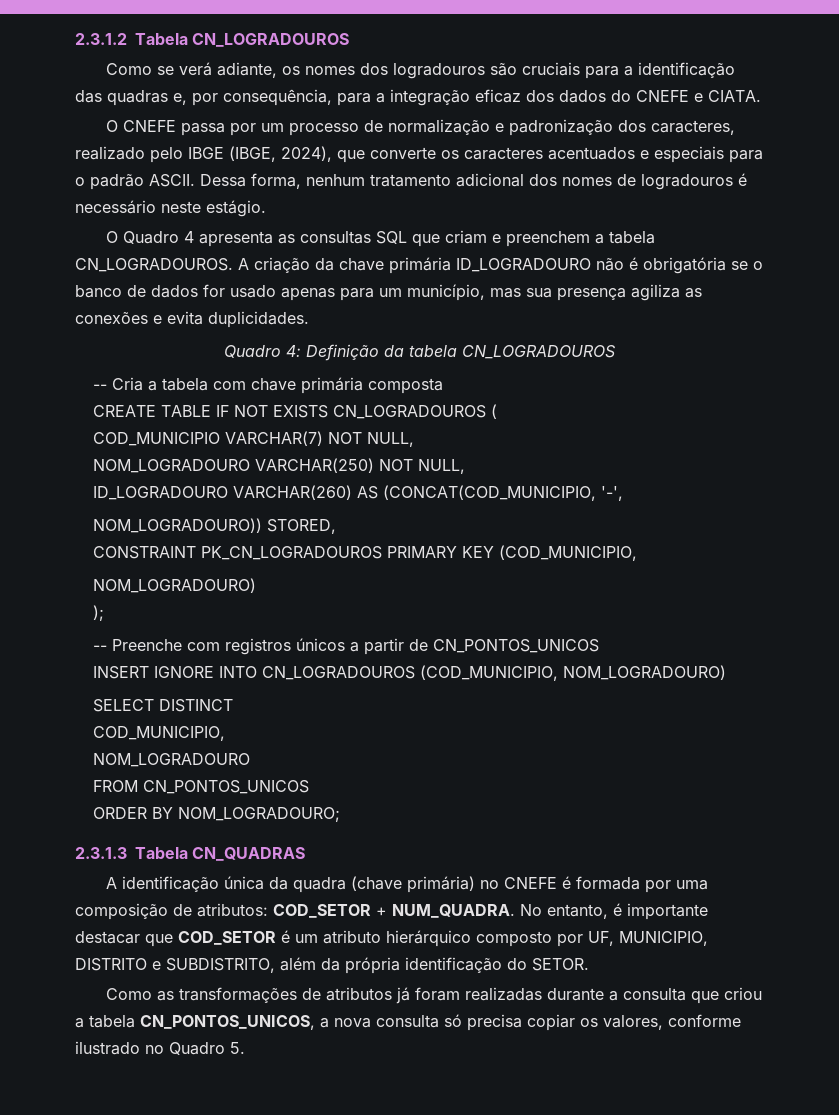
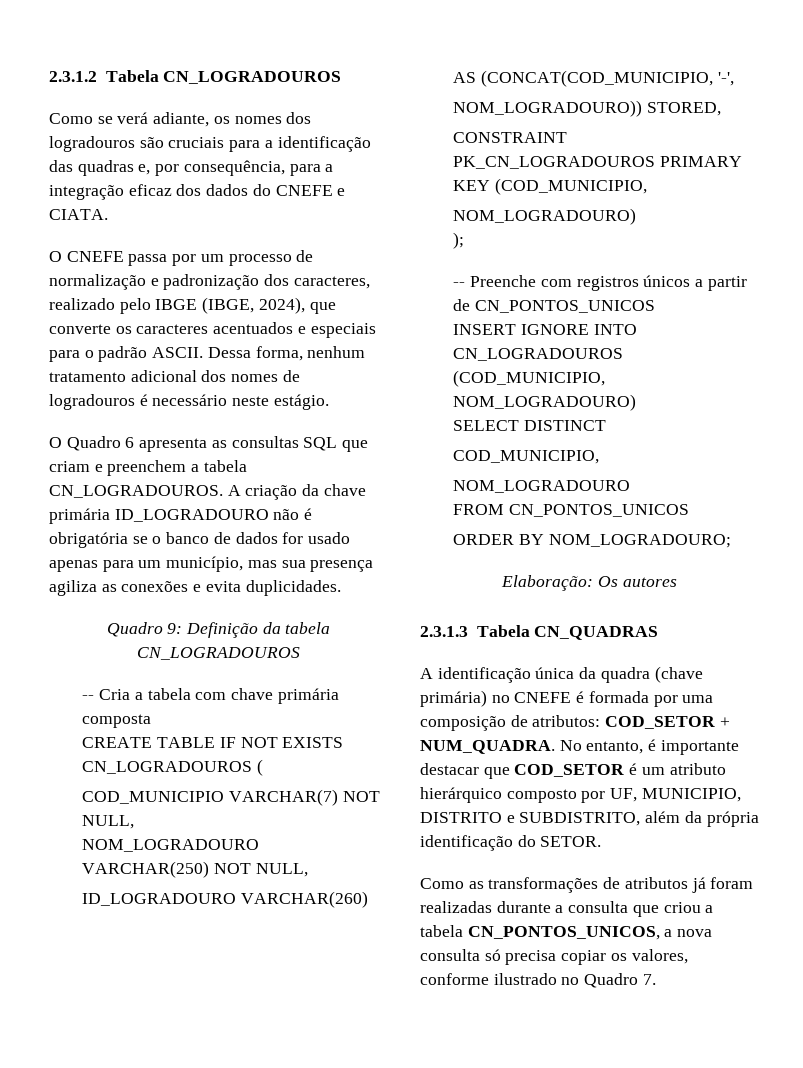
- O Quadro 4 apresenta as consultas SQL que criam e preenchem a tabela CN_LOGRADOUROS.
+ O Quadro 6 apresenta as consultas SQL que criam e preenchem a tabela CN_LOGRADOUROS.
- Quadro 4: Definição da tabela CN_LOGRADOUROS
+ Quadro 9: Definição da tabela CN_LOGRADOUROS
+ Elaboração: Os autores
- Como as transformações de atributos já foram realizadas durante a consulta que criou a tabela CN_PONTOS_UNICOS, a nova consulta só precisa copiar os valores, conforme ilustrado no Quadro 5.
+ Como as transformações de atributos já foram realizadas durante a consulta que criou a tabela CN_PONTOS_UNICOS, a nova consulta só precisa copiar os valores, conforme ilustrado no Quadro 7.

